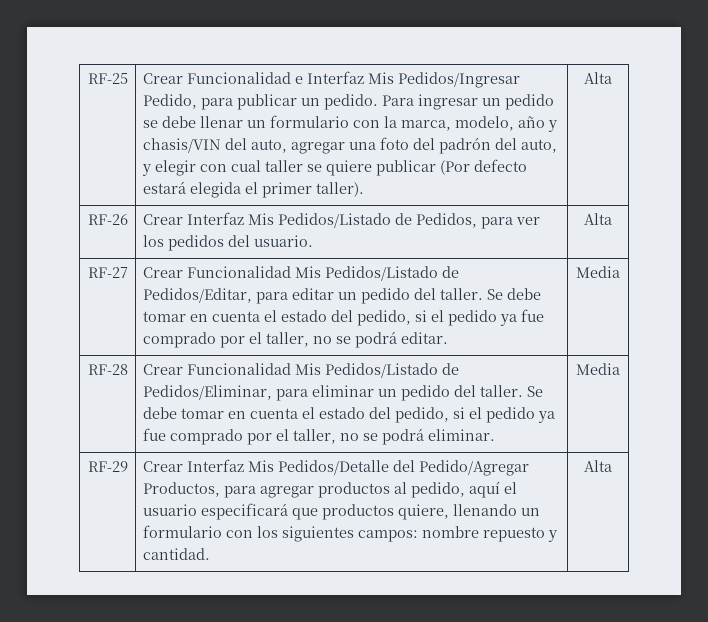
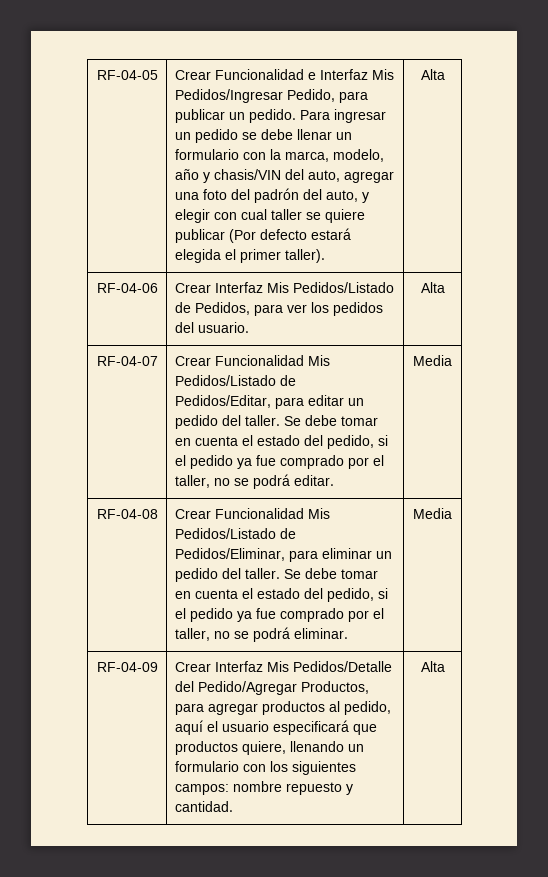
- RF-25
+ RF-04-05
- RF-26 | Crear Interfaz Mis Pedidos/Listado de Pedidos, para ver los pedidos del usuario. | Alta
+ RF-04-06 | Crear Interfaz Mis Pedidos/Listado de Pedidos, para ver los pedidos del usuario. | Alta
- RF-27 | Crear Funcionalidad Mis Pedidos/Listado de Pedidos/Editar, para editar un pedido del taller. Se debe tomar en cuenta el estado del pedido, si el pedido ya fue comprado por el taller, no se podrá editar. | Media
+ RF-04-07 | Crear Funcionalidad Mis Pedidos/Listado de Pedidos/Editar, para editar un pedido del taller. Se debe tomar en cuenta el estado del pedido, si el pedido ya fue comprado por el taller, no se podrá editar. | Media
- RF-28 | Crear Funcionalidad Mis Pedidos/Listado de Pedidos/Eliminar, para eliminar un pedido del taller. Se debe tomar en cuenta el estado del pedido, si el pedido ya fue comprado por el taller, no se podrá eliminar. | Media
+ RF-04-08 | Crear Funcionalidad Mis Pedidos/Listado de Pedidos/Eliminar, para eliminar un pedido del taller. Se debe tomar en cuenta el estado del pedido, si el pedido ya fue comprado por el taller, no se podrá eliminar. | Media
- RF-29 | Crear Interfaz Mis Pedidos/Detalle del Pedido/Agregar Productos, para agregar productos al pedido, aquí el usuario especificará que productos quiere, llenando un formulario con los siguientes campos: nombre repuesto y cantidad. | Alta
+ RF-04-09 | Crear Interfaz Mis Pedidos/Detalle del Pedido/Agregar Productos, para agregar productos al pedido, aquí el usuario especificará que productos quiere, llenando un formulario con los siguientes campos: nombre repuesto y cantidad. | Alta

